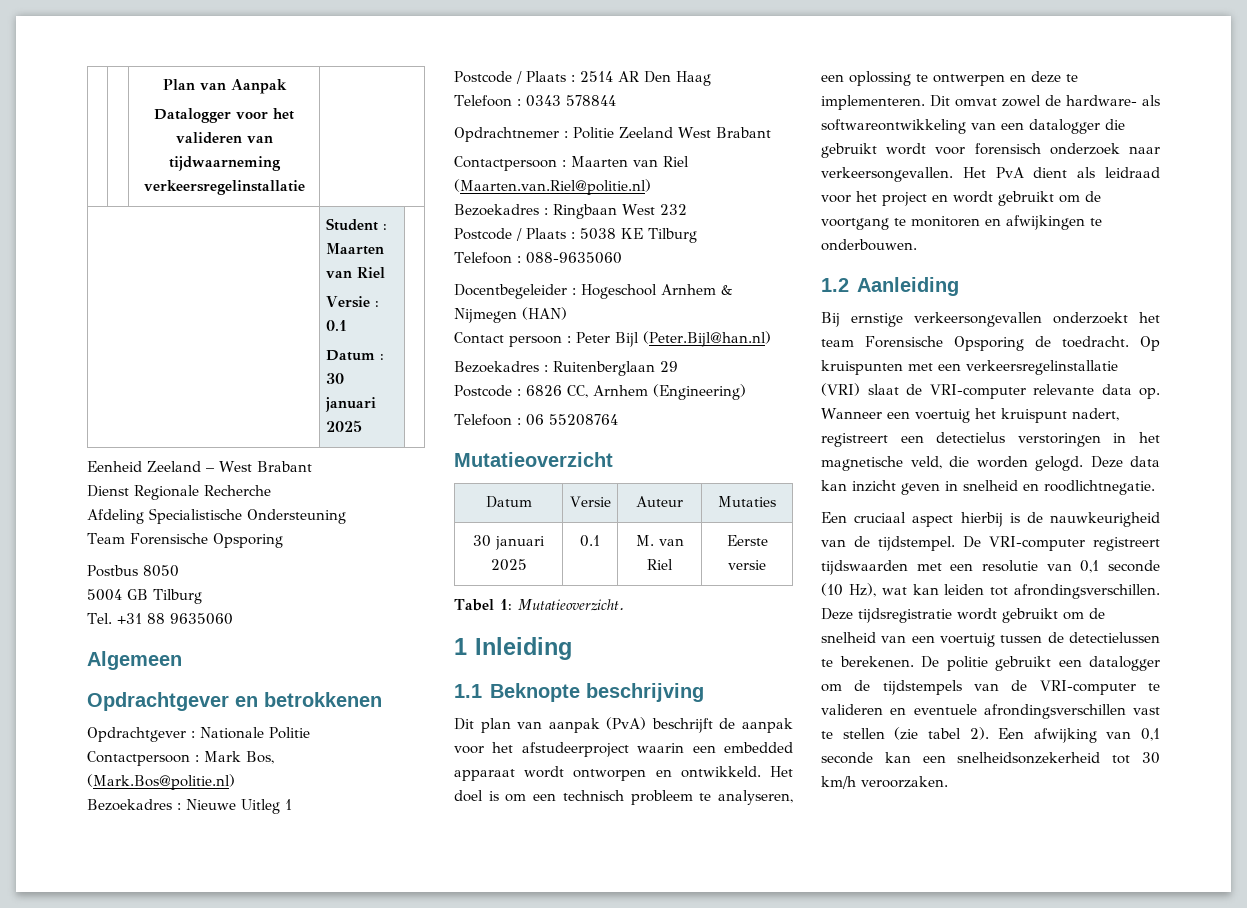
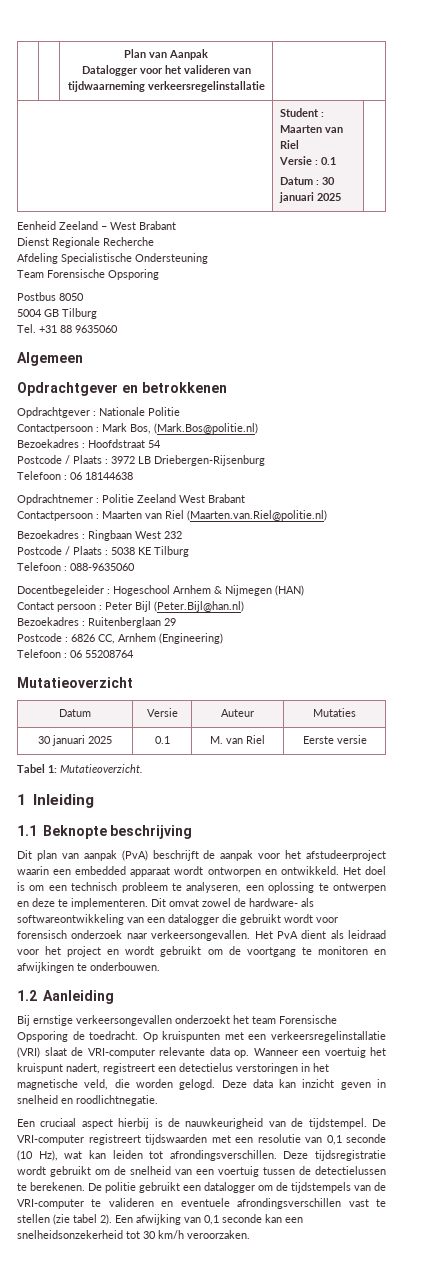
- Bezoekadres : Nieuwe Uitleg 1
- Postcode / Plaats : 2514 AR Den Haag
- Telefoon : 0343 578844
+ Bezoekadres : Hoofdstraat 54
+ Postcode / Plaats : 3972 LB Driebergen-Rijsenburg
+ Telefoon : 06 18144638

